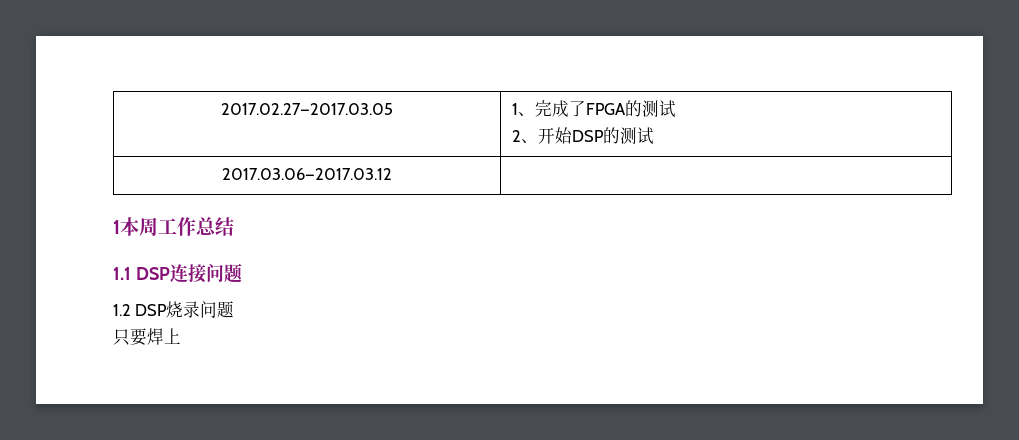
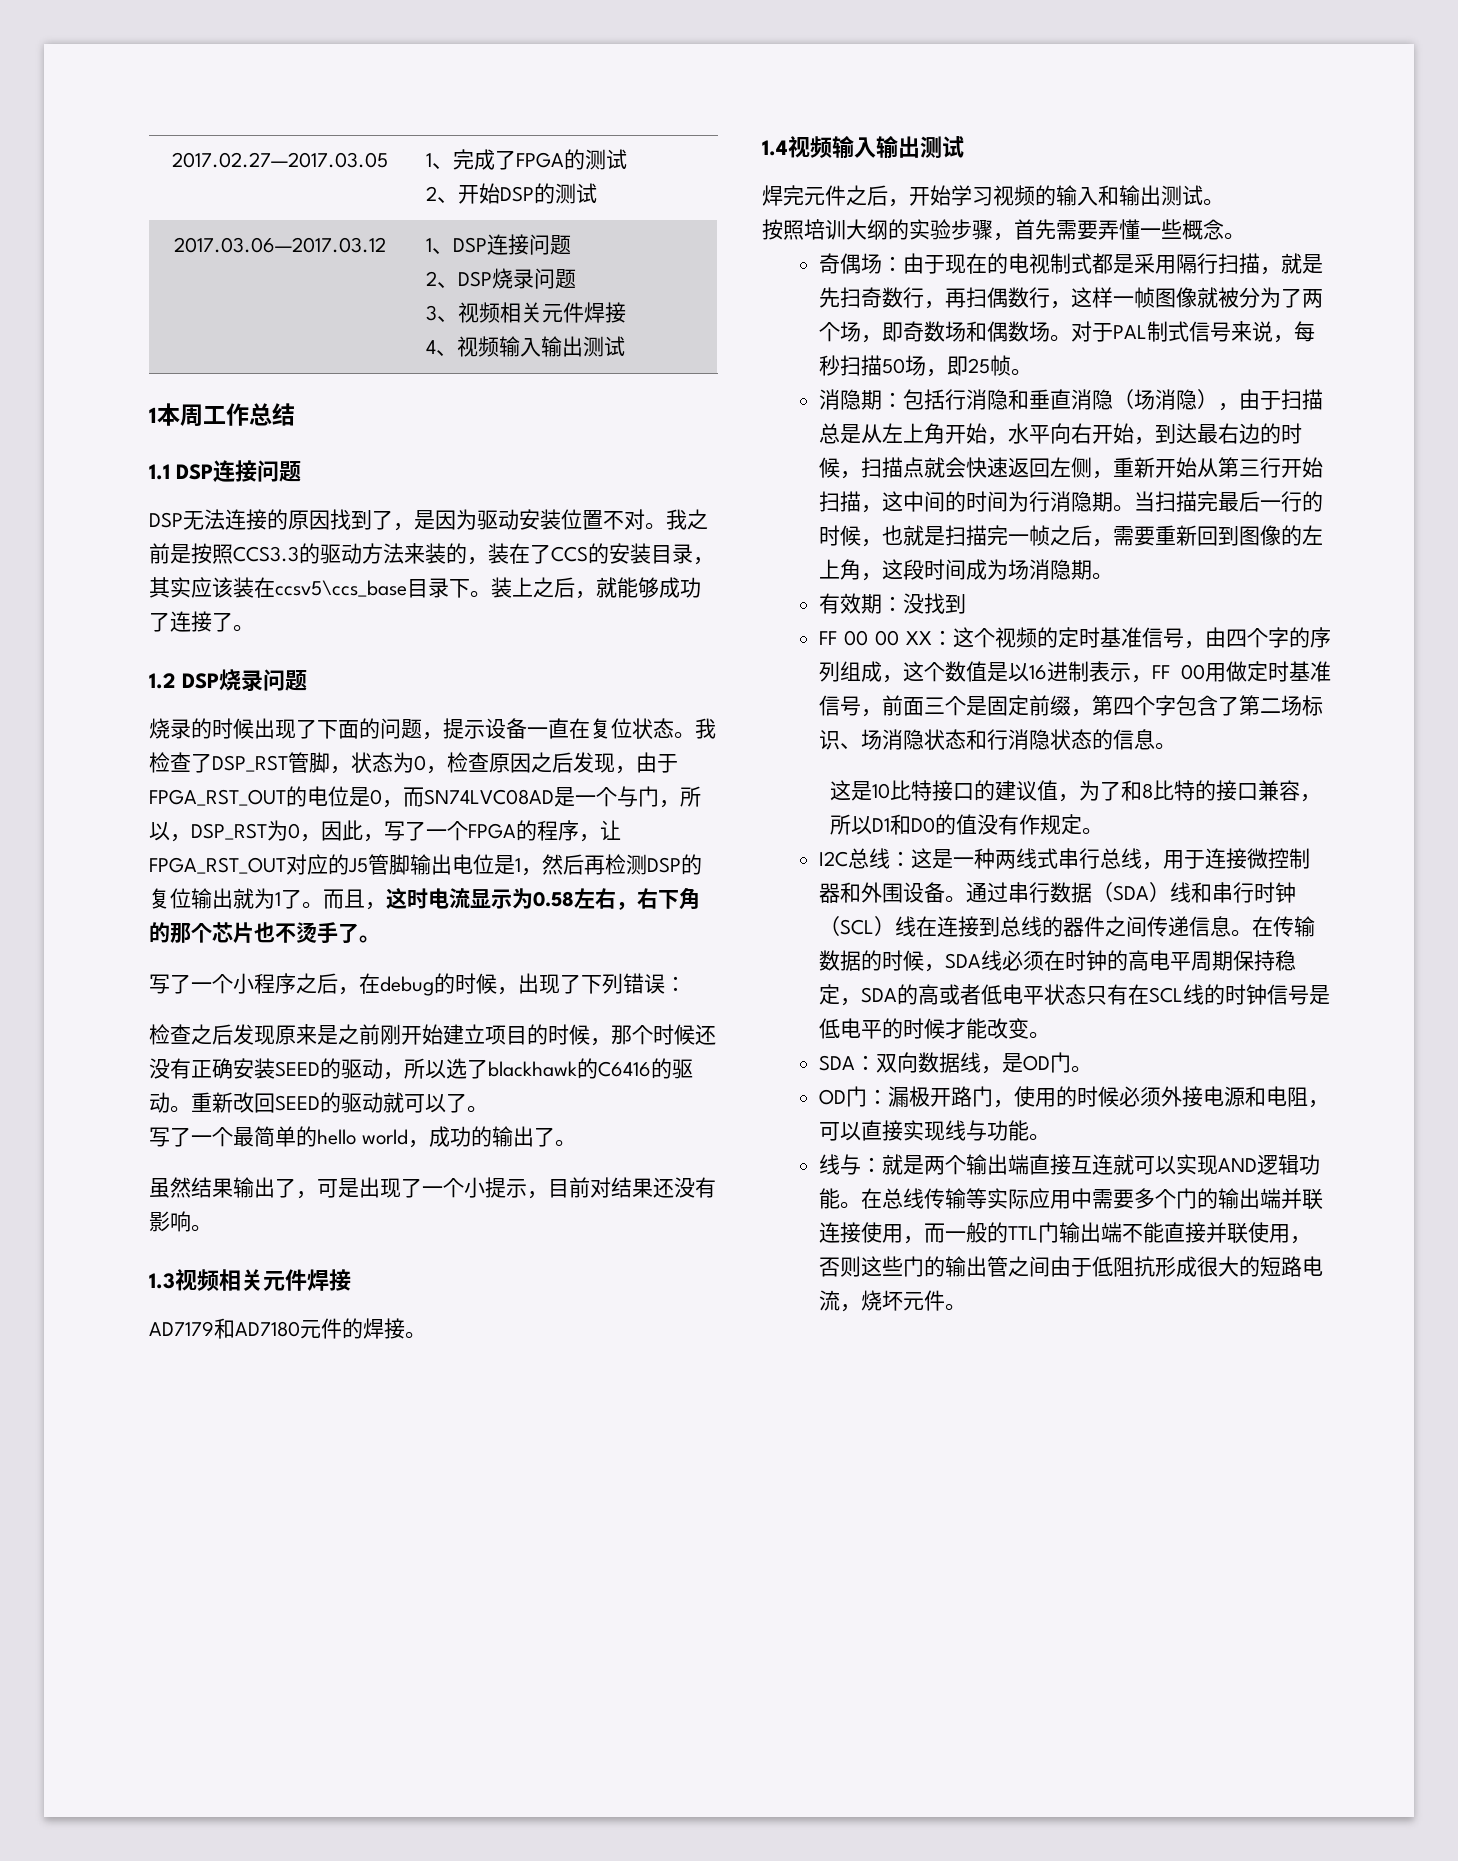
- 2017.03.06—2017.03.12 |
+ 2017.03.06—2017.03.12 | 1、DSP连接问题
+ 2、DSP烧录问题
+ 3、视频相关元件焊接
+ 4、视频输入输出测试
+ DSP无法连接的原因找到了，是因为驱动安装位置不对。我之前是按照CCS3.3的驱动方法来装的，装在了CCS的安装目录，其实应该装在ccsv5\ccs_base目录下。装上之后，就能够成功了连接了。
  1.2 DSP烧录问题
- 只要焊上
+ 烧录的时候出现了下面的问题，提示设备一直在复位状态。我检查了DSP_RST管脚，状态为0，检查原因之后发现，由于FPGA_RST_OUT的电位是0，而SN74LVC08AD是一个与门，所以，DSP_RST为0，因此，写了一个FPGA的程序，让FPGA_RST_OUT对应的J5管脚输出电位是1，然后再检测DSP的复位输出就为1了。而且，这时电流显示为0.58左右，右下角的那个芯片也不烫手了。
+ 写了一个小程序之后，在debug的时候，出现了下列错误：
+ 检查之后发现原来是之前刚开始建立项目的时候，那个时候还没有正确安装SEED的驱动，所以选了blackhawk的C6416的驱动。重新改回SEED的驱动就可以了。
+ 写了一个最简单的hello world，成功的输出了。
+ 虽然结果输出了，可是出现了一个小提示，目前对结果还没有影响。
+ 1.3视频相关元件焊接
+ AD7179和AD7180元件的焊接。
+ 1.4视频输入输出测试
+ 焊完元件之后，开始学习视频的输入和输出测试。
+ 按照培训大纲的实验步骤，首先需要弄懂一些概念。
+ 奇偶场：由于现在的电视制式都是采用隔行扫描，就是先扫奇数行，再扫偶数行，这样一帧图像就被分为了两个场，即奇数场和偶数场。对于PAL制式信号来说，每秒扫描50场，即25帧。
+ 消隐期：包括行消隐和垂直消隐（场消隐），由于扫描总是从左上角开始，水平向右开始，到达最右边的时候，扫描点就会快速返回左侧，重新开始从第三行开始扫描，这中间的时间为行消隐期。当扫描完最后一行的时候，也就是扫描完一帧之后，需要重新回到图像的左上角，这段时间成为场消隐期。
+ 有效期：没找到
+ FF 00 00 XX：这个视频的定时基准信号，由四个字的序列组成，这个数值是以16进制表示，FF 00用做定时基准信号，前面三个是固定前缀，第四个字包含了第二场标识、场消隐状态和行消隐状态的信息。
+ 这是10比特接口的建议值，为了和8比特的接口兼容，所以D1和D0的值没有作规定。
+ I2C总线：这是一种两线式串行总线，用于连接微控制器和外围设备。通过串行数据（SDA）线和串行时钟（SCL）线在连接到总线的器件之间传递信息。在传输数据的时候，SDA线必须在时钟的高电平周期保持稳定，SDA的高或者低电平状态只有在SCL线的时钟信号是低电平的时候才能改变。
+ SDA：双向数据线，是OD门。
+ OD门：漏极开路门，使用的时候必须外接电源和电阻，可以直接实现线与功能。
+ 线与：就是两个输出端直接互连就可以实现AND逻辑功能。在总线传输等实际应用中需要多个门的输出端并联连接使用，而一般的TTL门输出端不能直接并联使用，否则这些门的输出管之间由于低阻抗形成很大的短路电流，烧坏元件。

